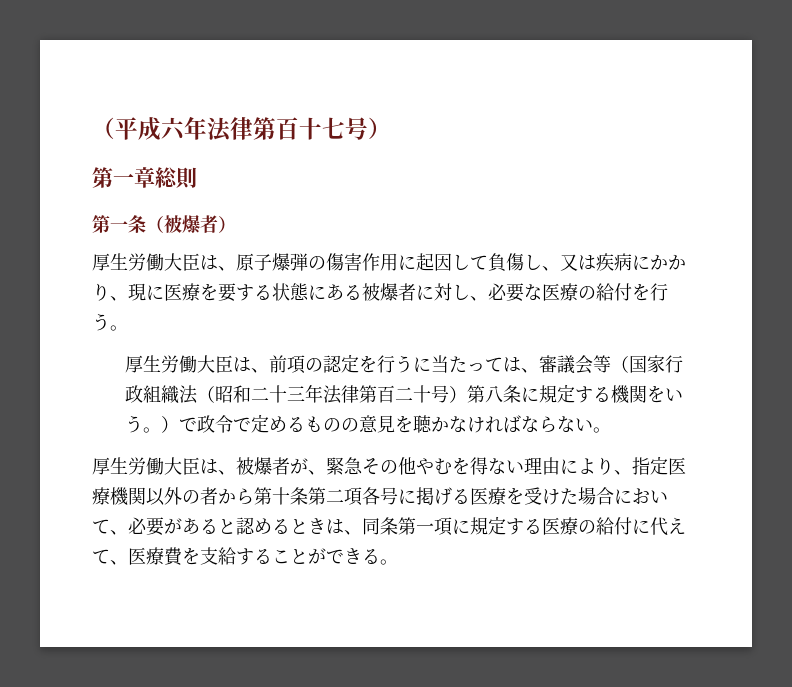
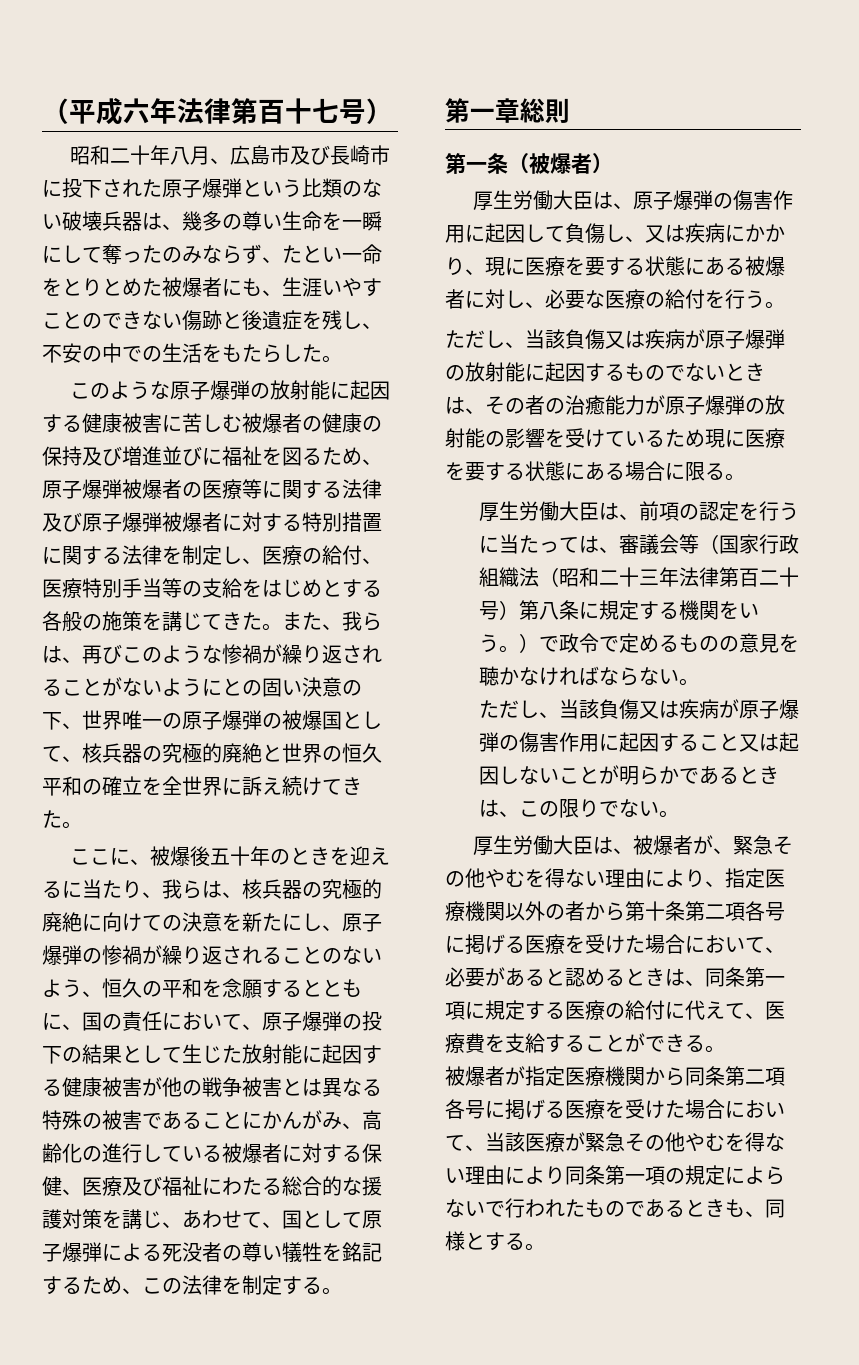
+ 昭和二十年八月、広島市及び長崎市に投下された原子爆弾という比類のない破壊兵器は、幾多の尊い生命を一瞬にして奪ったのみならず、たとい一命をとりとめた被爆者にも、生涯いやすことのできない傷跡と後遺症を残し、不安の中での生活をもたらした。
+ このような原子爆弾の放射能に起因する健康被害に苦しむ被爆者の健康の保持及び増進並びに福祉を図るため、原子爆弾被爆者の医療等に関する法律及び原子爆弾被爆者に対する特別措置に関する法律を制定し、医療の給付、医療特別手当等の支給をはじめとする各般の施策を講じてきた。また、我らは、再びこのような惨禍が繰り返されることがないようにとの固い決意の下、世界唯一の原子爆弾の被爆国として、核兵器の究極的廃絶と世界の恒久平和の確立を全世界に訴え続けてきた。
+ ここに、被爆後五十年のときを迎えるに当たり、我らは、核兵器の究極的廃絶に向けての決意を新たにし、原子爆弾の惨禍が繰り返されることのないよう、恒久の平和を念願するとともに、国の責任において、原子爆弾の投下の結果として生じた放射能に起因する健康被害が他の戦争被害とは異なる特殊の被害であることにかんがみ、高齢化の進行している被爆者に対する保健、医療及び福祉にわたる総合的な援護対策を講じ、あわせて、国として原子爆弾による死没者の尊い犠牲を銘記するため、この法律を制定する。
+ ただし、当該負傷又は疾病が原子爆弾の放射能に起因するものでないときは、その者の治癒能力が原子爆弾の放射能の影響を受けているため現に医療を要する状態にある場合に限る。
+ ただし、当該負傷又は疾病が原子爆弾の傷害作用に起因すること又は起因しないことが明らかであるときは、この限りでない。
+ 被爆者が指定医療機関から同条第二項各号に掲げる医療を受けた場合において、当該医療が緊急その他やむを得ない理由により同条第一項の規定によらないで行われたものであるときも、同様とする。

